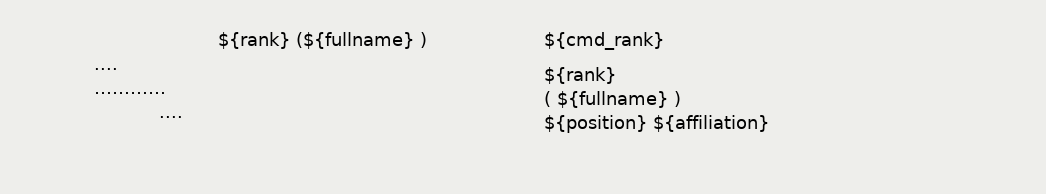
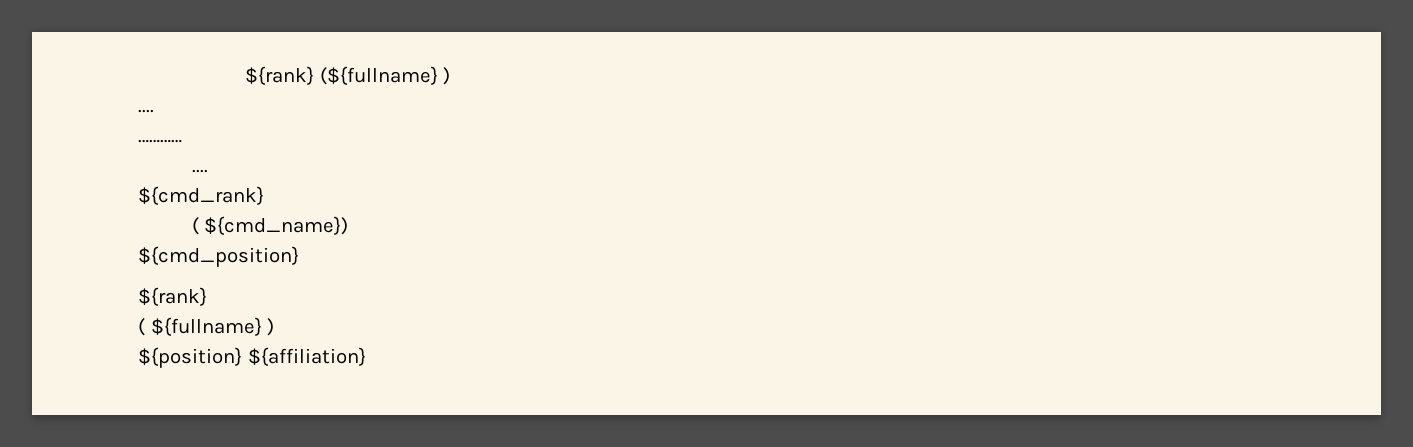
+ ( ${cmd_name})
+ ${cmd_position}

